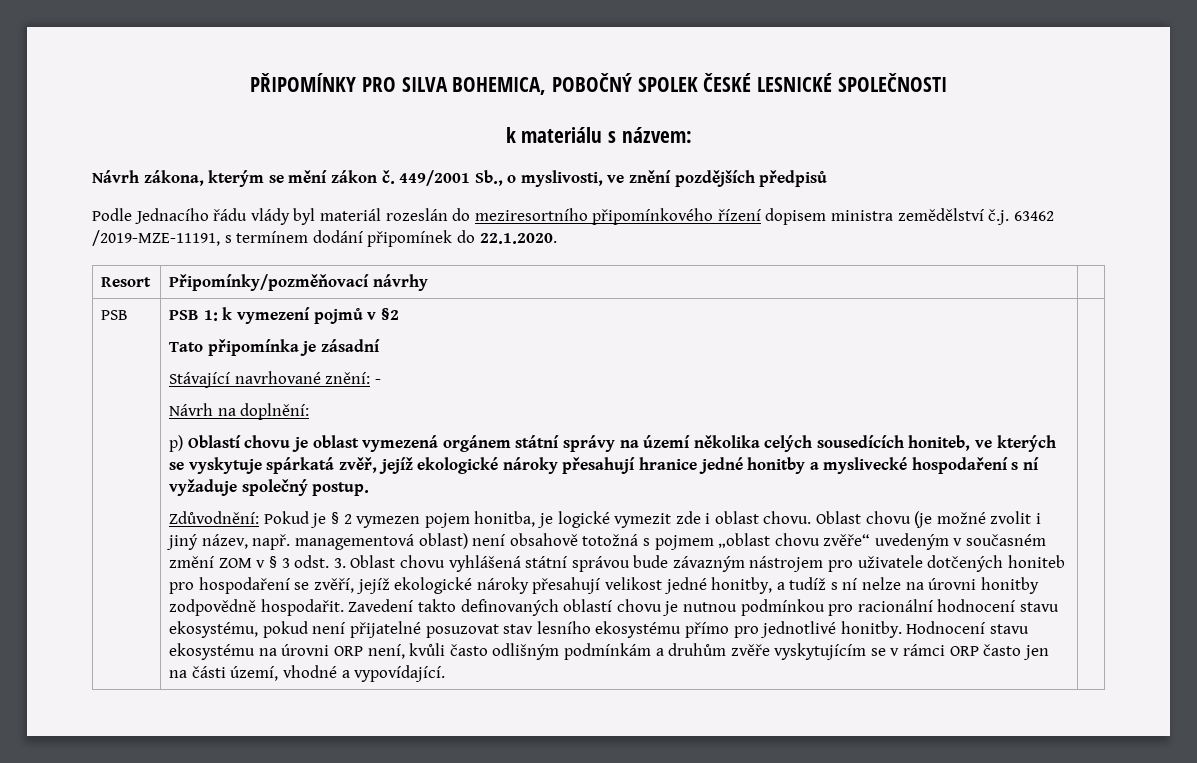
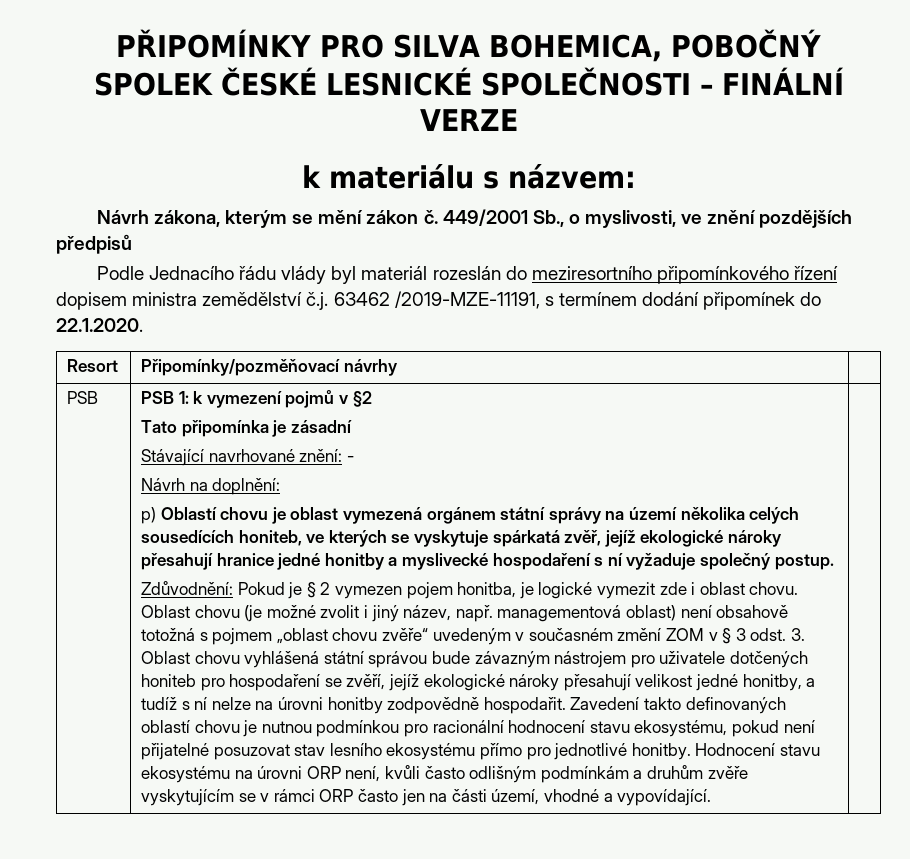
- PŘIPOMÍNKY PRO SILVA BOHEMICA, POBOČNÝ SPOLEK ČESKÉ LESNICKÉ SPOLEČNOSTI
+ PŘIPOMÍNKY PRO SILVA BOHEMICA, POBOČNÝ SPOLEK ČESKÉ LESNICKÉ SPOLEČNOSTI – FINÁLNÍ VERZE

